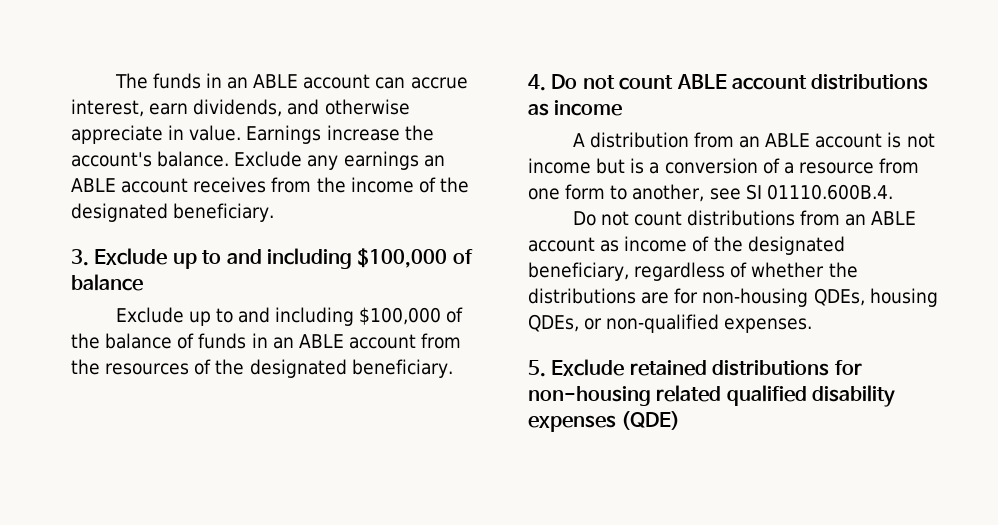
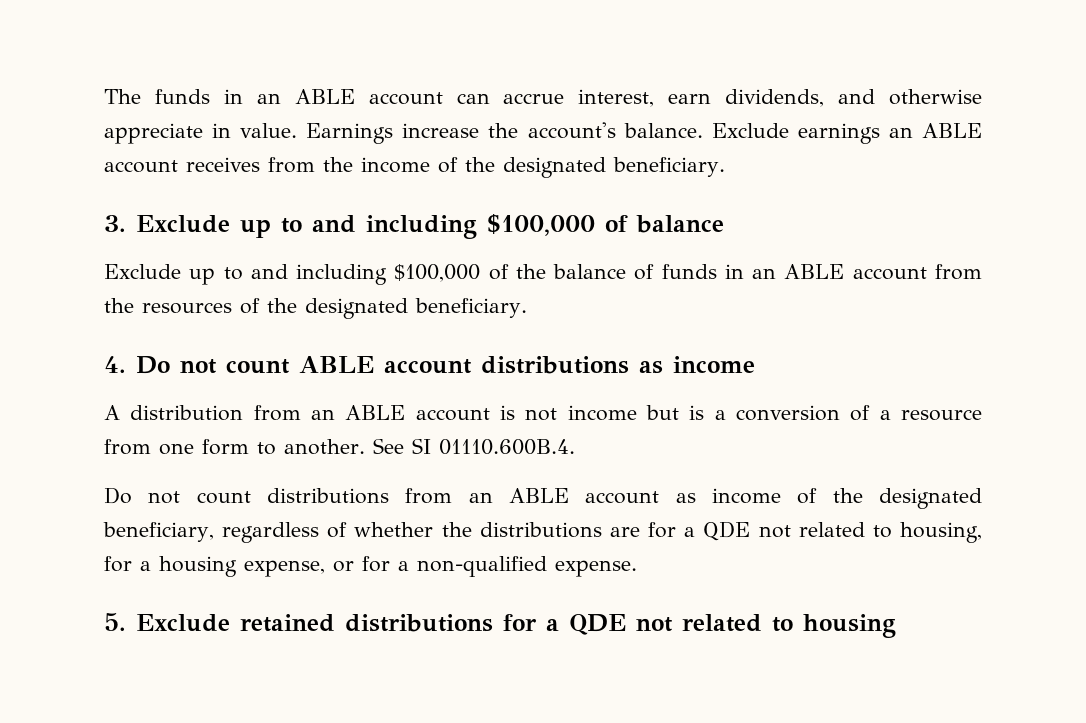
- Exclude any earnings an ABLE account receives from the income of the designated beneficiary.
+ Exclude earnings an ABLE account receives from the income of the designated beneficiary.
- A distribution from an ABLE account is not income but is a conversion of a resource from one form to another, see SI 01110.600B.4.
+ A distribution from an ABLE account is not income but is a conversion of a resource from one form to another. See SI 01110.600B.4.
- Do not count distributions from an ABLE account as income of the designated beneficiary, regardless of whether the distributions are for non-housing QDEs, housing QDEs, or non-qualified expenses.
+ Do not count distributions from an ABLE account as income of the designated beneficiary, regardless of whether the distributions are for a QDE not related to housing, for a housing expense, or for a non-qualified expense.
- 5. Exclude retained distributions for non-housing related qualified disability expenses (QDE)
+ 5. Exclude retained distributions for a QDE not related to housing

